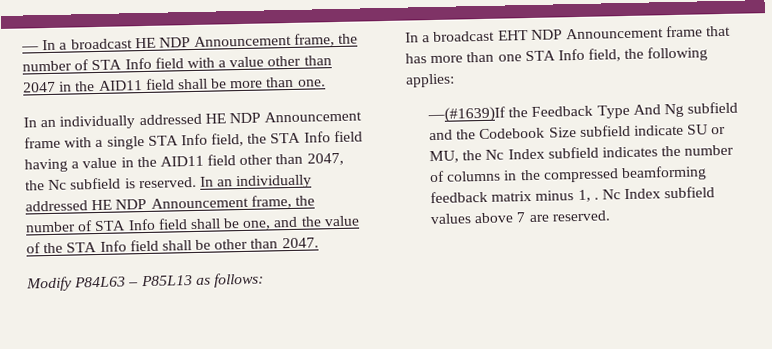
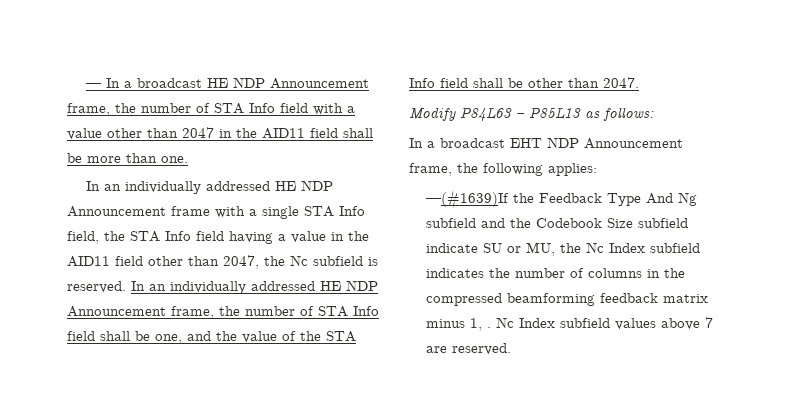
- In a broadcast EHT NDP Announcement frame that has more than one STA Info field, the following applies:
+ In a broadcast EHT NDP Announcement frame, the following applies:

